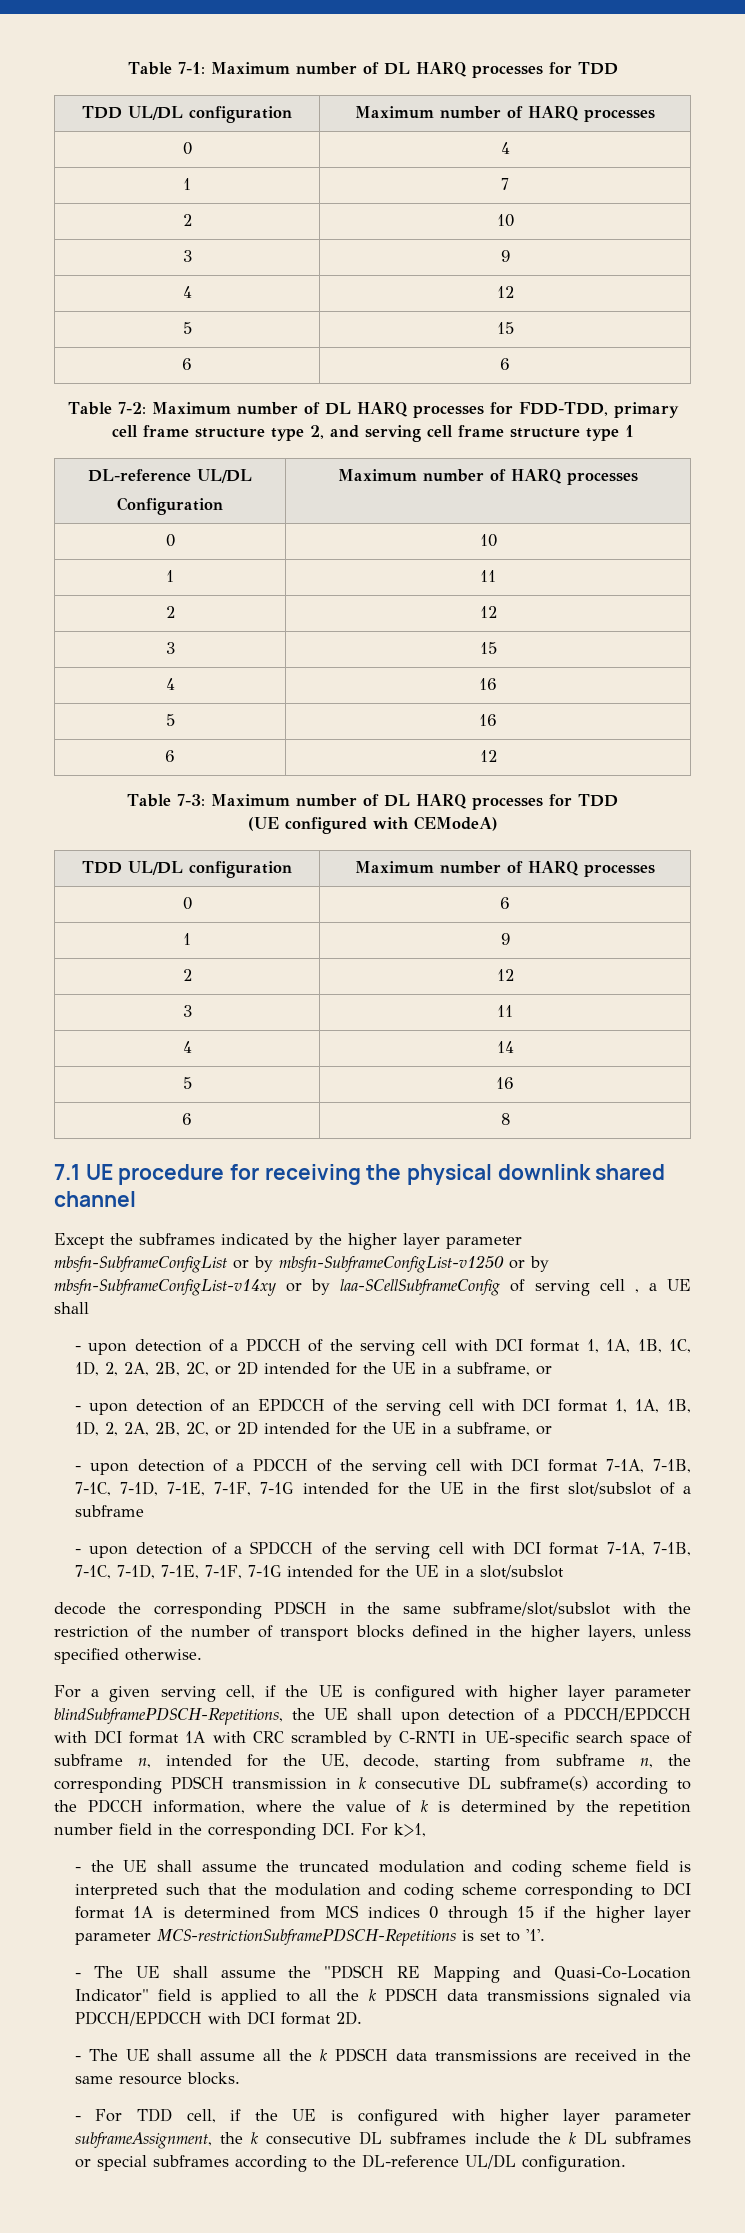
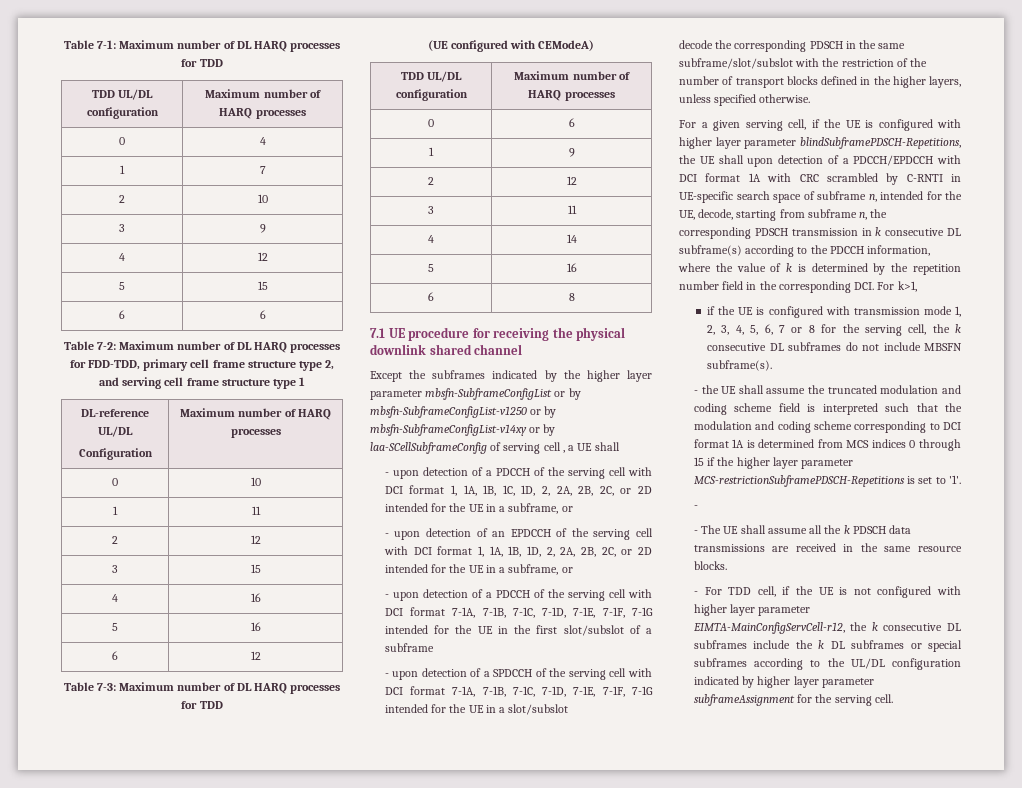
+ if the UE is configured with transmission mode 1, 2, 3, 4, 5, 6, 7 or 8 for the serving cell, the k consecutive DL subframes do not include MBSFN subframe(s).
  - the UE shall assume the truncated modulation and coding scheme field is interpreted such that the modulation and coding scheme corresponding to DCI format 1A is determined from MCS indices 0 through 15 if the higher layer parameter MCS-restrictionSubframePDSCH-Repetitions is set to '1'.
- - The UE shall assume the "PDSCH RE Mapping and Quasi-Co-Location Indicator" field is applied to all the k PDSCH data transmissions signaled via PDCCH/EPDCCH with DCI format 2D.
+ -
- - For TDD cell, if the UE is configured with higher layer parameter subframeAssignment, the k consecutive DL subframes include the k DL subframes or special subframes according to the DL-reference UL/DL configuration.
+ - For TDD cell, if the UE is not configured with higher layer parameter EIMTA-MainConfigServCell-r12, the k consecutive DL subframes include the k DL subframes or special subframes according to the UL/DL configuration indicated by higher layer parameter subframeAssignment for the serving cell.

